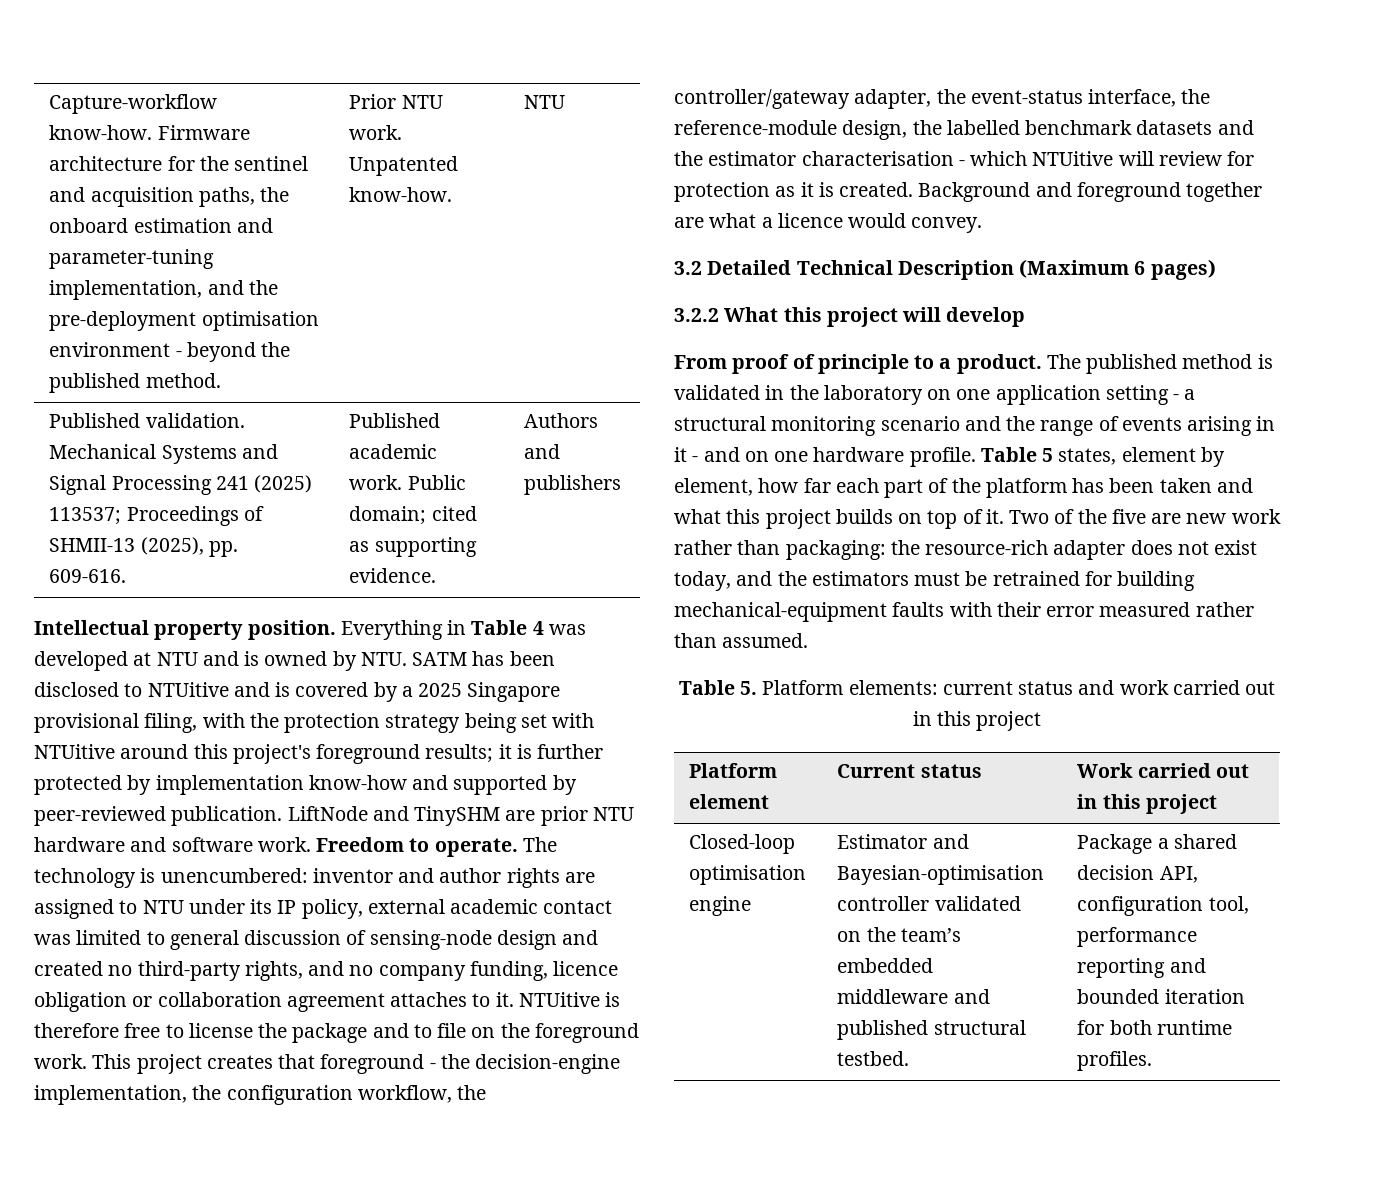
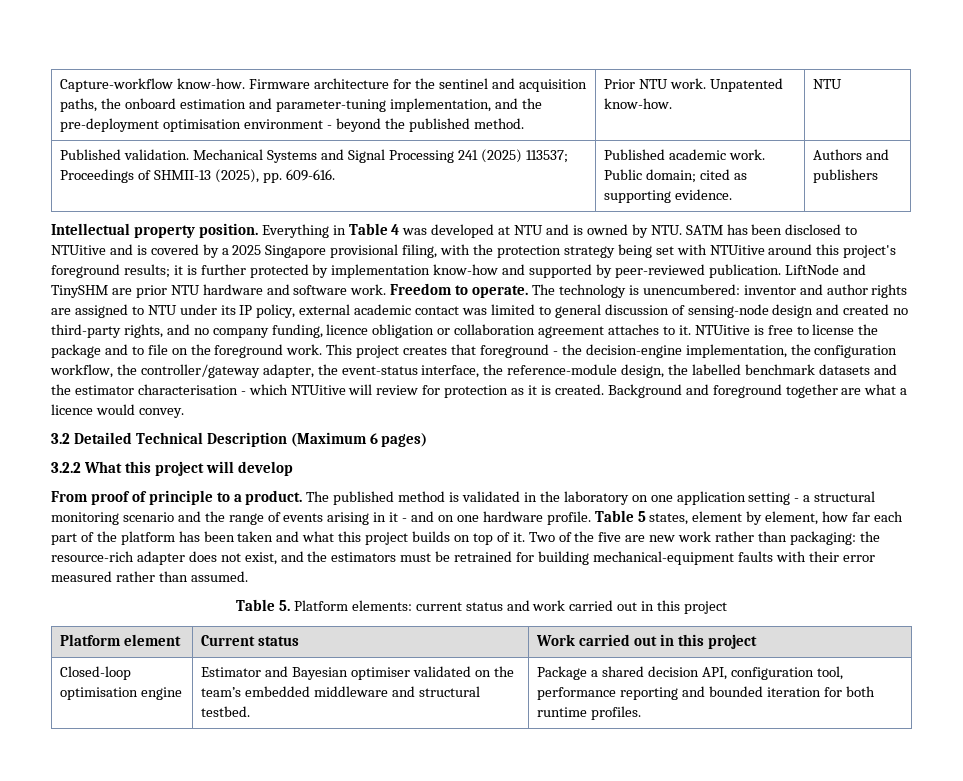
- NTUitive is therefore free to license the package and to file on the foreground work.
+ NTUitive is free to license the package and to file on the foreground work.
- Two of the five are new work rather than packaging: the resource-rich adapter does not exist today, and the estimators must be retrained for building mechanical-equipment faults with their error measured rather than assumed.
+ Two of the five are new work rather than packaging: the resource-rich adapter does not exist, and the estimators must be retrained for building mechanical-equipment faults with their error measured rather than assumed.
- Closed-loop optimisation engine | Estimator and Bayesian-optimisation controller validated on the team’s embedded middleware and published structural testbed. | Package a shared decision API, configuration tool, performance reporting and bounded iteration for both runtime profiles.
+ Closed-loop optimisation engine | Estimator and Bayesian optimiser validated on the team’s embedded middleware and structural testbed. | Package a shared decision API, configuration tool, performance reporting and bounded iteration for both runtime profiles.

